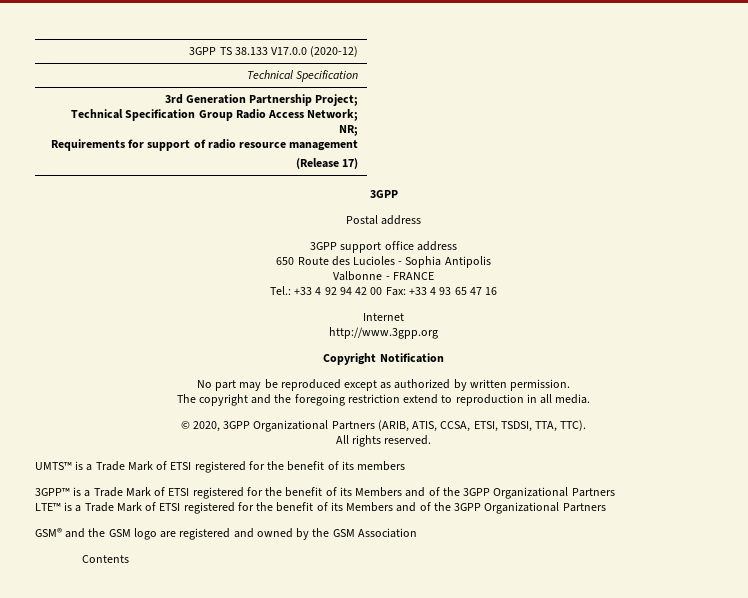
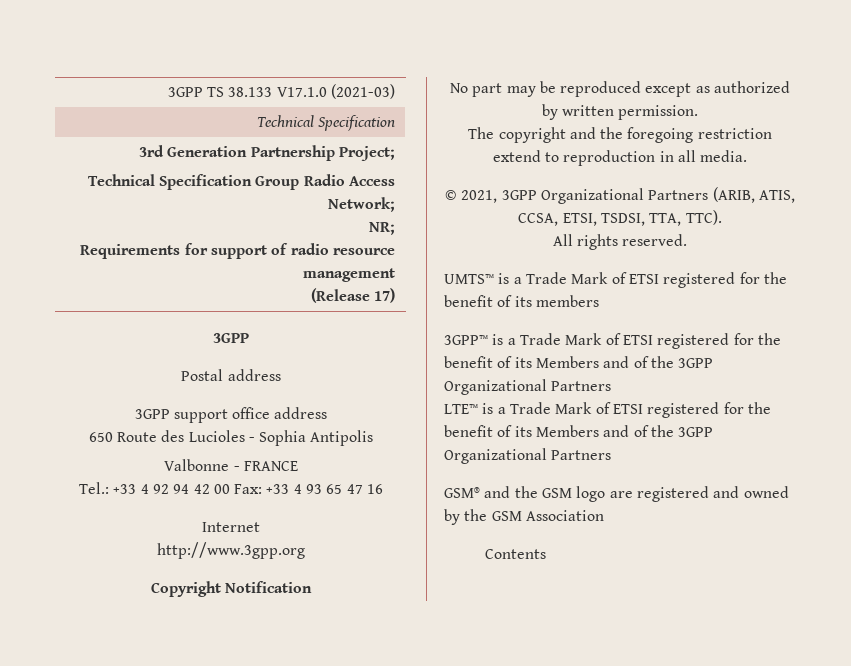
- 3GPP TS 38.133 V17.0.0 (2020-12)
+ 3GPP TS 38.133 V17.1.0 (2021-03)
- © 2020, 3GPP Organizational Partners (ARIB, ATIS, CCSA, ETSI, TSDSI, TTA, TTC).
+ © 2021, 3GPP Organizational Partners (ARIB, ATIS, CCSA, ETSI, TSDSI, TTA, TTC).

